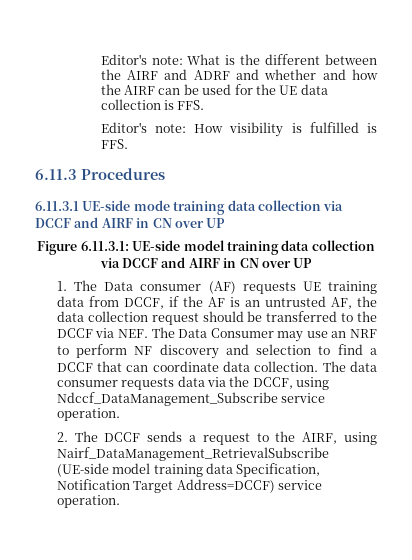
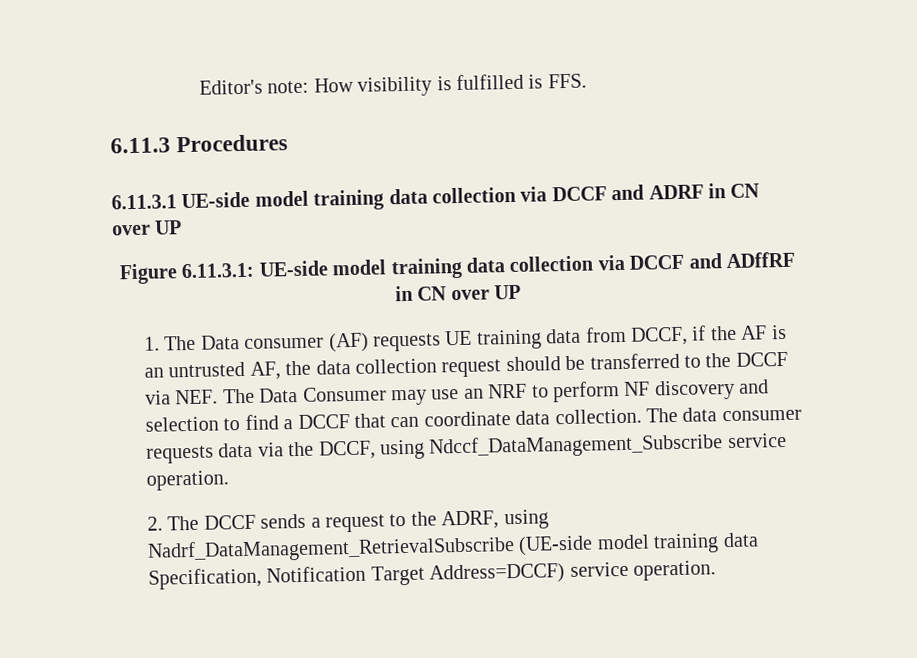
- Editor's note: What is the different between the AIRF and ADRF and whether and how the AIRF can be used for the UE data collection is FFS.
- 6.11.3.1 UE-side mode training data collection via DCCF and AIRF in CN over UP
+ 6.11.3.1 UE-side model training data collection via DCCF and ADRF in CN over UP
- Figure 6.11.3.1: UE-side model training data collection via DCCF and AIRF in CN over UP
+ Figure 6.11.3.1: UE-side model training data collection via DCCF and ADffRF in CN over UP
- 2. The DCCF sends a request to the AIRF, using Nairf_DataManagement_RetrievalSubscribe (UE-side model training data Specification, Notification Target Address=DCCF) service operation.
+ 2. The DCCF sends a request to the ADRF, using Nadrf_DataManagement_RetrievalSubscribe (UE-side model training data Specification, Notification Target Address=DCCF) service operation.

